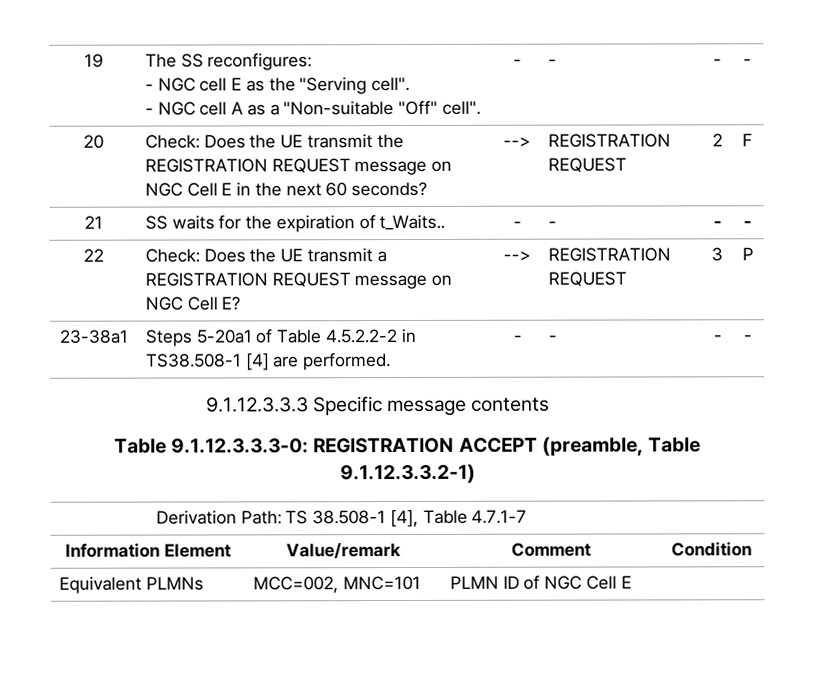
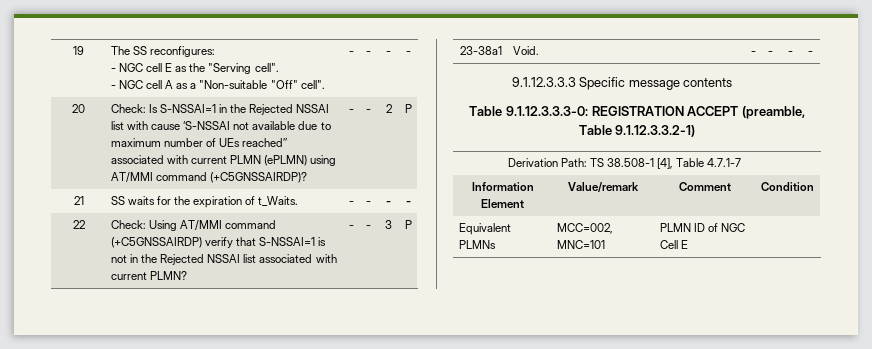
- 20 | Check: Does the UE transmit the REGISTRATION REQUEST message on NGC Cell E in the next 60 seconds? | --> | REGISTRATION REQUEST | 2 | F
+ 20 | Check: Is S-NSSAI=1 in the Rejected NSSAI list with cause ‘S-NSSAI not available due to maximum number of UEs reached’’ associated with current PLMN (ePLMN) using AT/MMI command (+C5GNSSAIRDP)? | - | - | 2 | P
- 21 | SS waits for the expiration of t_Waits.. | - | - | - | -
+ 21 | SS waits for the expiration of t_Waits. | - | - | - | -
- 22 | Check: Does the UE transmit a REGISTRATION REQUEST message on NGC Cell E? | --> | REGISTRATION REQUEST | 3 | P
- 23-38a1 | Steps 5-20a1 of Table 4.5.2.2-2 in TS38.508-1 [4] are performed. | - | - | - | -
+ 22 | Check: Using AT/MMI command (+C5GNSSAIRDP) verify that S-NSSAI=1 is not in the Rejected NSSAI list associated with current PLMN? | - | - | 3 | P
+ 23-38a1 | Void. | - | - | - | -

